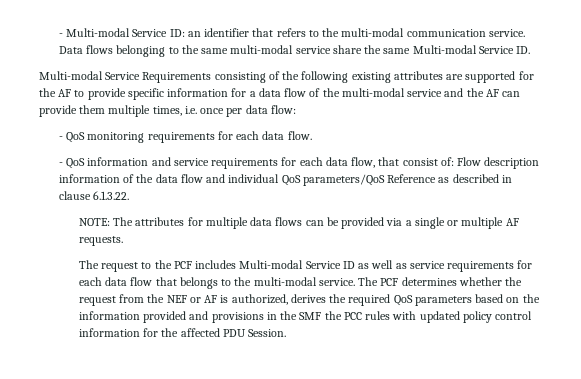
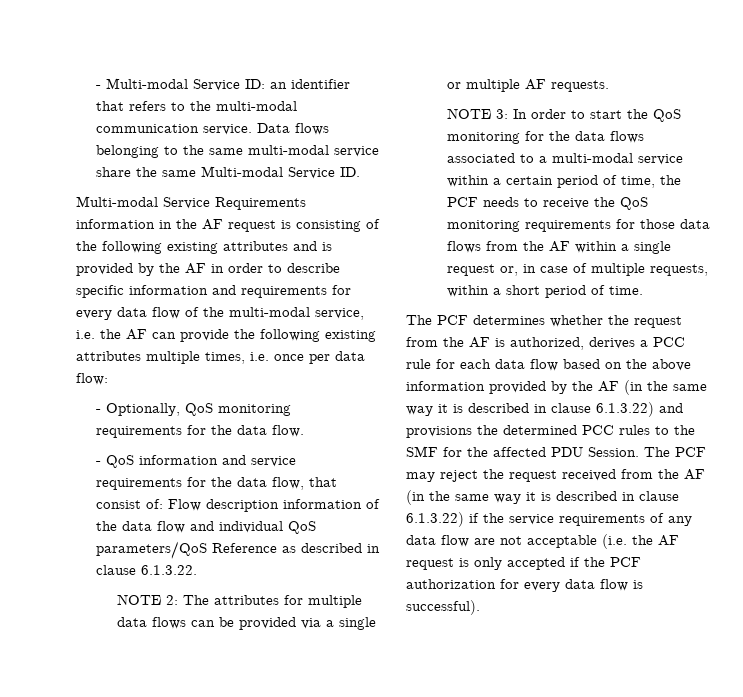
- Multi-modal Service Requirements consisting of the following existing attributes are supported for the AF to provide specific information for a data flow of the multi-modal service and the AF can provide them multiple times, i.e. once per data flow:
+ Multi-modal Service Requirements information in the AF request is consisting of the following existing attributes and is provided by the AF in order to describe specific information and requirements for every data flow of the multi-modal service, i.e. the AF can provide the following existing attributes multiple times, i.e. once per data flow:
- - QoS monitoring requirements for each data flow.
+ - Optionally, QoS monitoring requirements for the data flow.
- - QoS information and service requirements for each data flow, that consist of: Flow description information of the data flow and individual QoS parameters/QoS Reference as described in clause 6.1.3.22.
+ - QoS information and service requirements for the data flow, that consist of: Flow description information of the data flow and individual QoS parameters/QoS Reference as described in clause 6.1.3.22.
- NOTE: The attributes for multiple data flows can be provided via a single or multiple AF requests.
+ NOTE 2: The attributes for multiple data flows can be provided via a single or multiple AF requests.
- The request to the PCF includes Multi-modal Service ID as well as service requirements for each data flow that belongs to the multi-modal service. The PCF determines whether the request from the NEF or AF is authorized, derives the required QoS parameters based on the information provided and provisions in the SMF the PCC rules with updated policy control information for the affected PDU Session.
+ NOTE 3: In order to start the QoS monitoring for the data flows associated to a multi-modal service within a certain period of time, the PCF needs to receive the QoS monitoring requirements for those data flows from the AF within a single request or, in case of multiple requests, within a short period of time.
+ The PCF determines whether the request from the AF is authorized, derives a PCC rule for each data flow based on the above information provided by the AF (in the same way it is described in clause 6.1.3.22) and provisions the determined PCC rules to the SMF for the affected PDU Session.
+ The PCF may reject the request received from the AF (in the same way it is described in clause 6.1.3.22) if the service requirements of any data flow are not acceptable (i.e. the AF request is only accepted if the PCF authorization for every data flow is successful).

